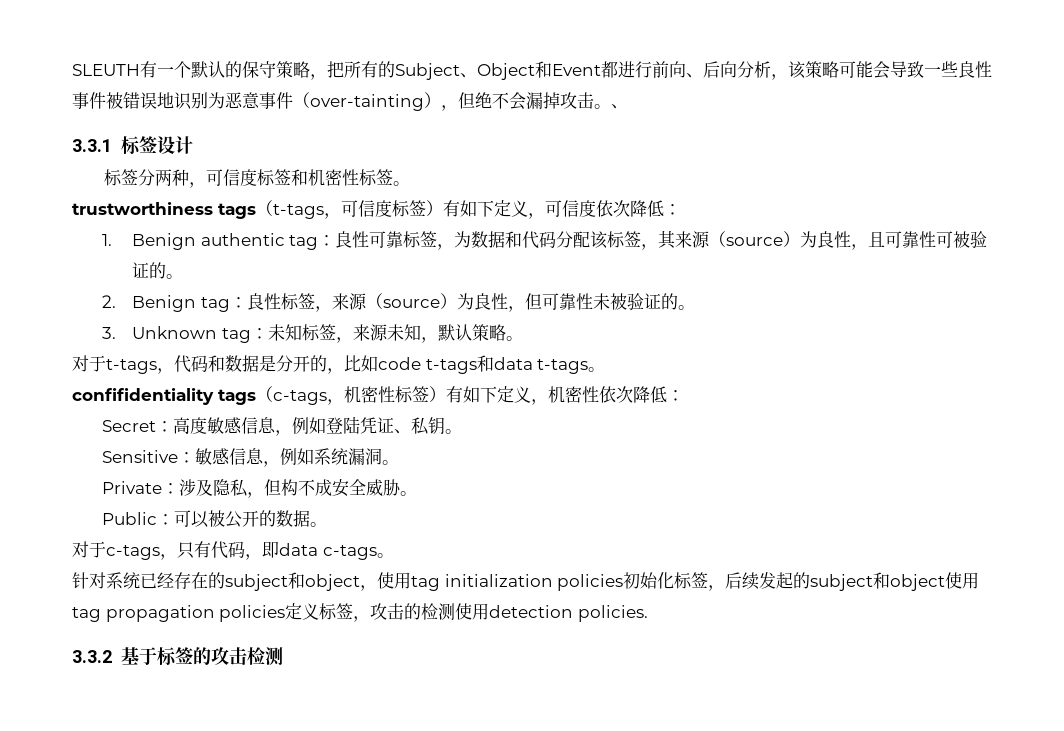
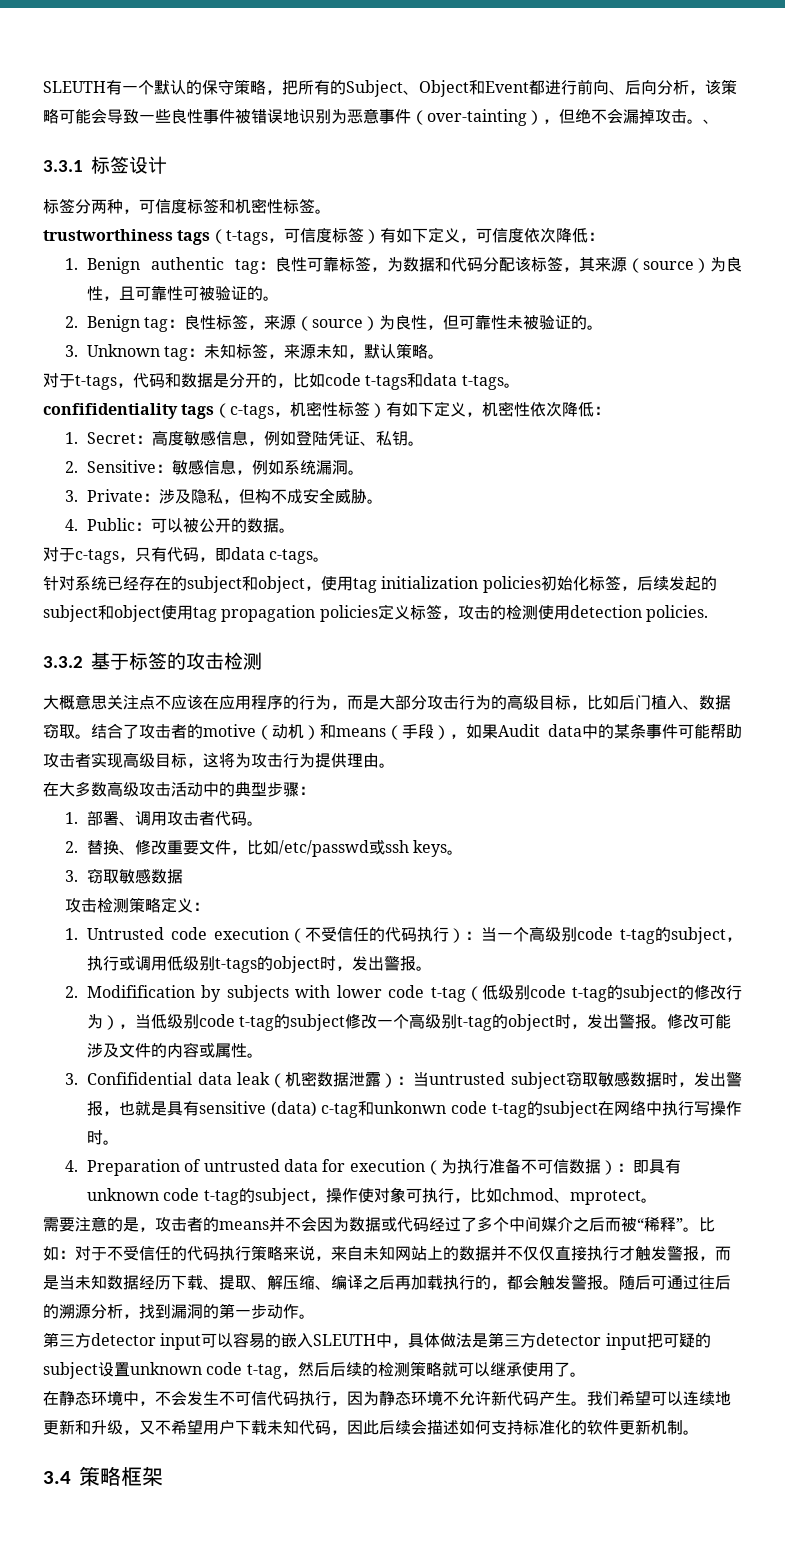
- Secret：高度敏感信息，例如登陆凭证、私钥。
+ 1. Secret：高度敏感信息，例如登陆凭证、私钥。
- Sensitive：敏感信息，例如系统漏洞。
+ 2. Sensitive：敏感信息，例如系统漏洞。
- Private：涉及隐私，但构不成安全威胁。
+ 3. Private：涉及隐私，但构不成安全威胁。
- Public：可以被公开的数据。
+ 4. Public：可以被公开的数据。
+ 大概意思关注点不应该在应用程序的行为，而是大部分攻击行为的高级目标，比如后门植入、数据窃取。结合了攻击者的motive（动机）和means（手段），如果Audit data中的某条事件可能帮助攻击者实现高级目标，这将为攻击行为提供理由。
+ 在大多数高级攻击活动中的典型步骤：
+ 1.部署、调用攻击者代码。
+ 2.替换、修改重要文件，比如/etc/passwd或ssh keys。
+ 3.窃取敏感数据
+ 攻击检测策略定义：
+ 1. Untrusted code execution（不受信任的代码执行）：当一个高级别code t-tag的subject，执行或调用低级别t-tags的object时，发出警报。
+ 2. Modifification by subjects with lower code t-tag（低级别code t-tag的subject的修改行为），当低级别code t-tag的subject修改一个高级别t-tag的object时，发出警报。修改可能涉及文件的内容或属性。
+ 3. Confifidential data leak（机密数据泄露）：当untrusted subject窃取敏感数据时，发出警报，也就是具有sensitive (data) c-tag和unkonwn code t-tag的subject在网络中执行写操作时。
+ 4. Preparation of untrusted data for execution（为执行准备不可信数据）：即具有unknown code t-tag的subject，操作使对象可执行，比如chmod、mprotect。
+ 需要注意的是，攻击者的means并不会因为数据或代码经过了多个中间媒介之后而被“稀释”。比如：对于不受信任的代码执行策略来说，来自未知网站上的数据并不仅仅直接执行才触发警报，而是当未知数据经历下载、提取、解压缩、编译之后再加载执行的，都会触发警报。随后可通过往后的溯源分析，找到漏洞的第一步动作。
+ 第三方detector input可以容易的嵌入SLEUTH中，具体做法是第三方detector input把可疑的subject设置unknown code t-tag，然后后续的检测策略就可以继承使用了。
+ 在静态环境中，不会发生不可信代码执行，因为静态环境不允许新代码产生。我们希望可以连续地更新和升级，又不希望用户下载未知代码，因此后续会描述如何支持标准化的软件更新机制。
+ 3.4策略框架

